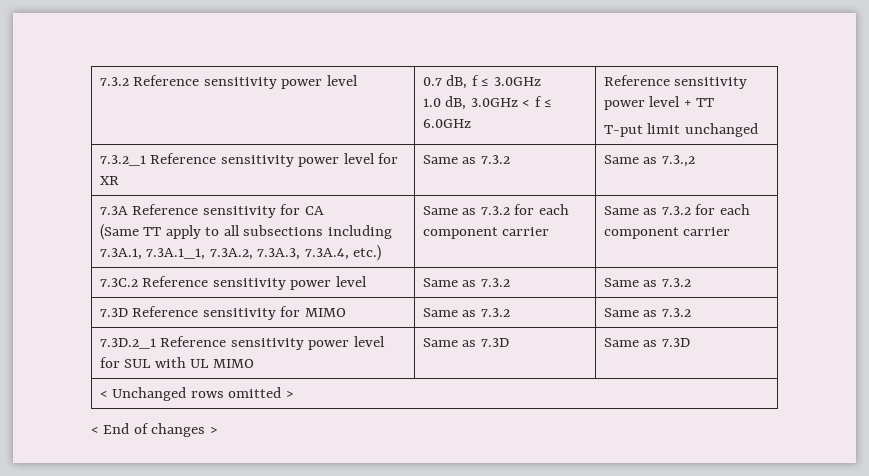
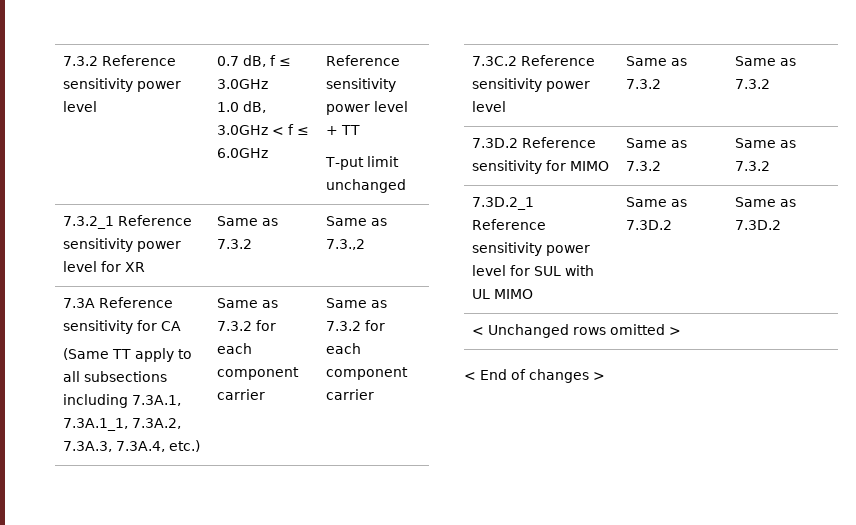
- 7.3D Reference sensitivity for MIMO | Same as 7.3.2 | Same as 7.3.2
+ 7.3D.2 Reference sensitivity for MIMO | Same as 7.3.2 | Same as 7.3.2
- 7.3D.2_1 Reference sensitivity power level for SUL with UL MIMO | Same as 7.3D | Same as 7.3D
+ 7.3D.2_1 Reference sensitivity power level for SUL with UL MIMO | Same as 7.3D.2 | Same as 7.3D.2

